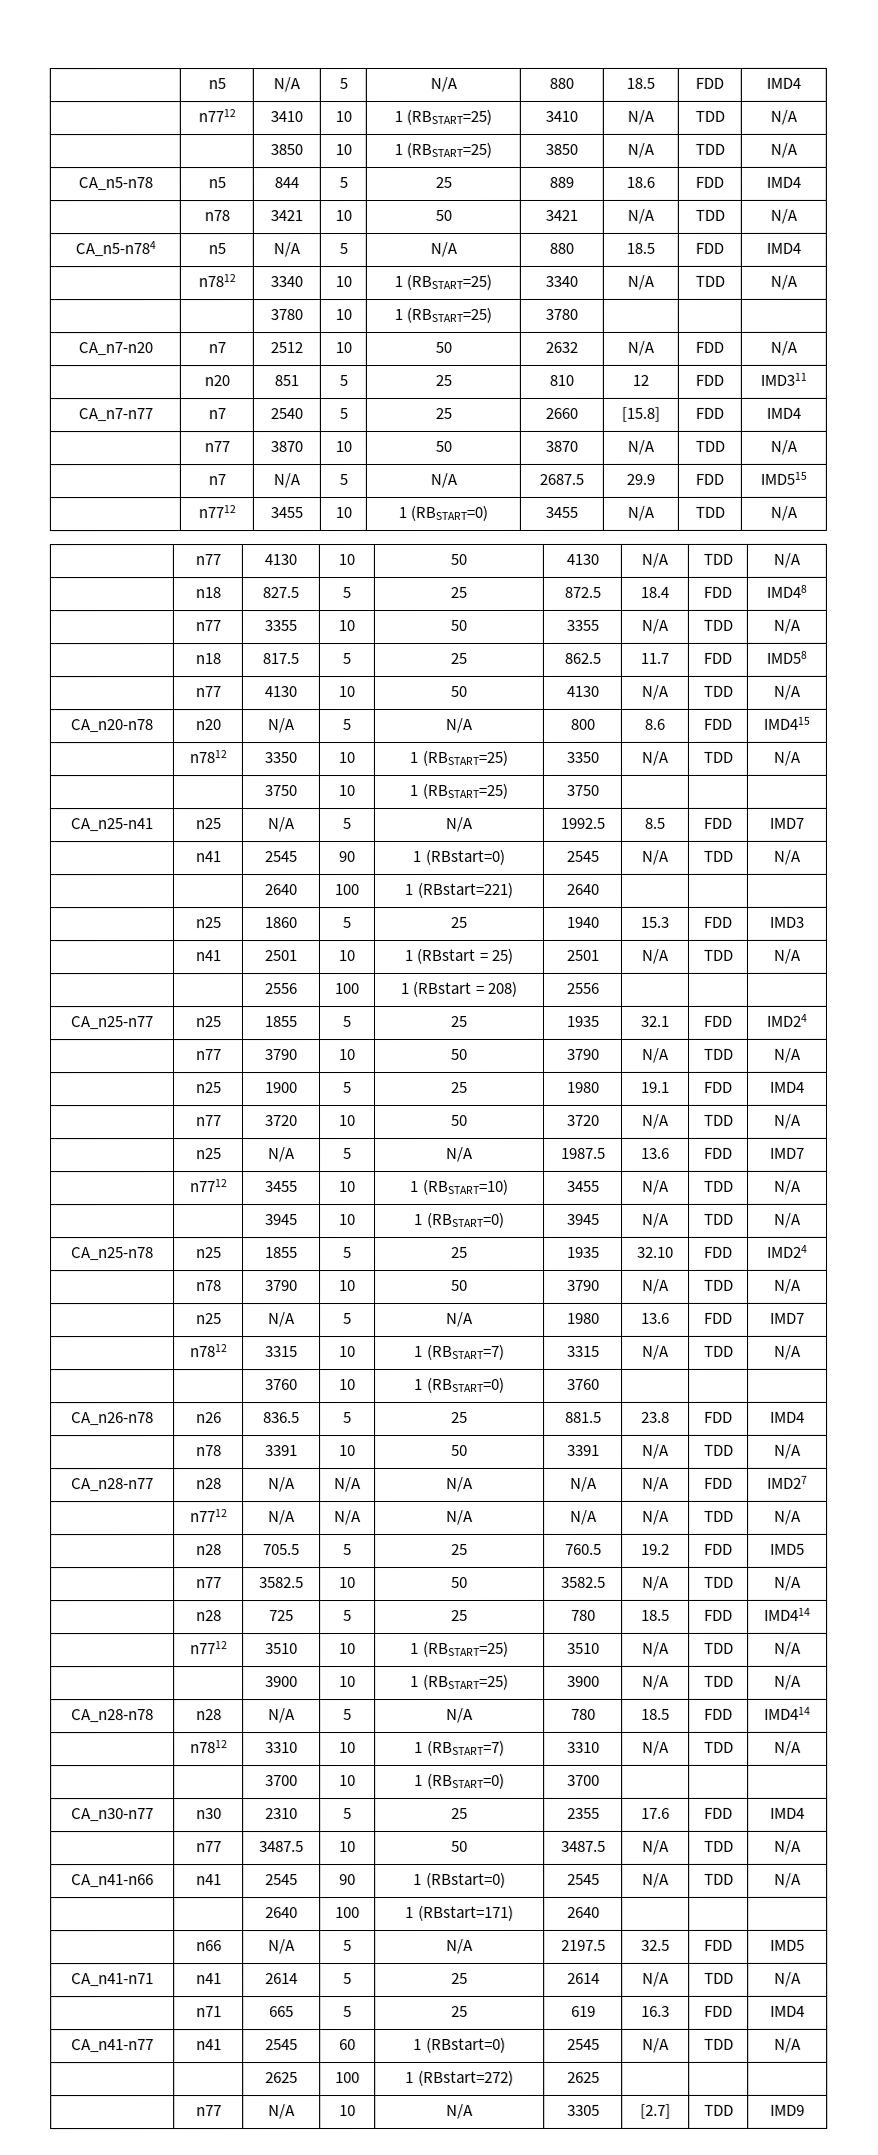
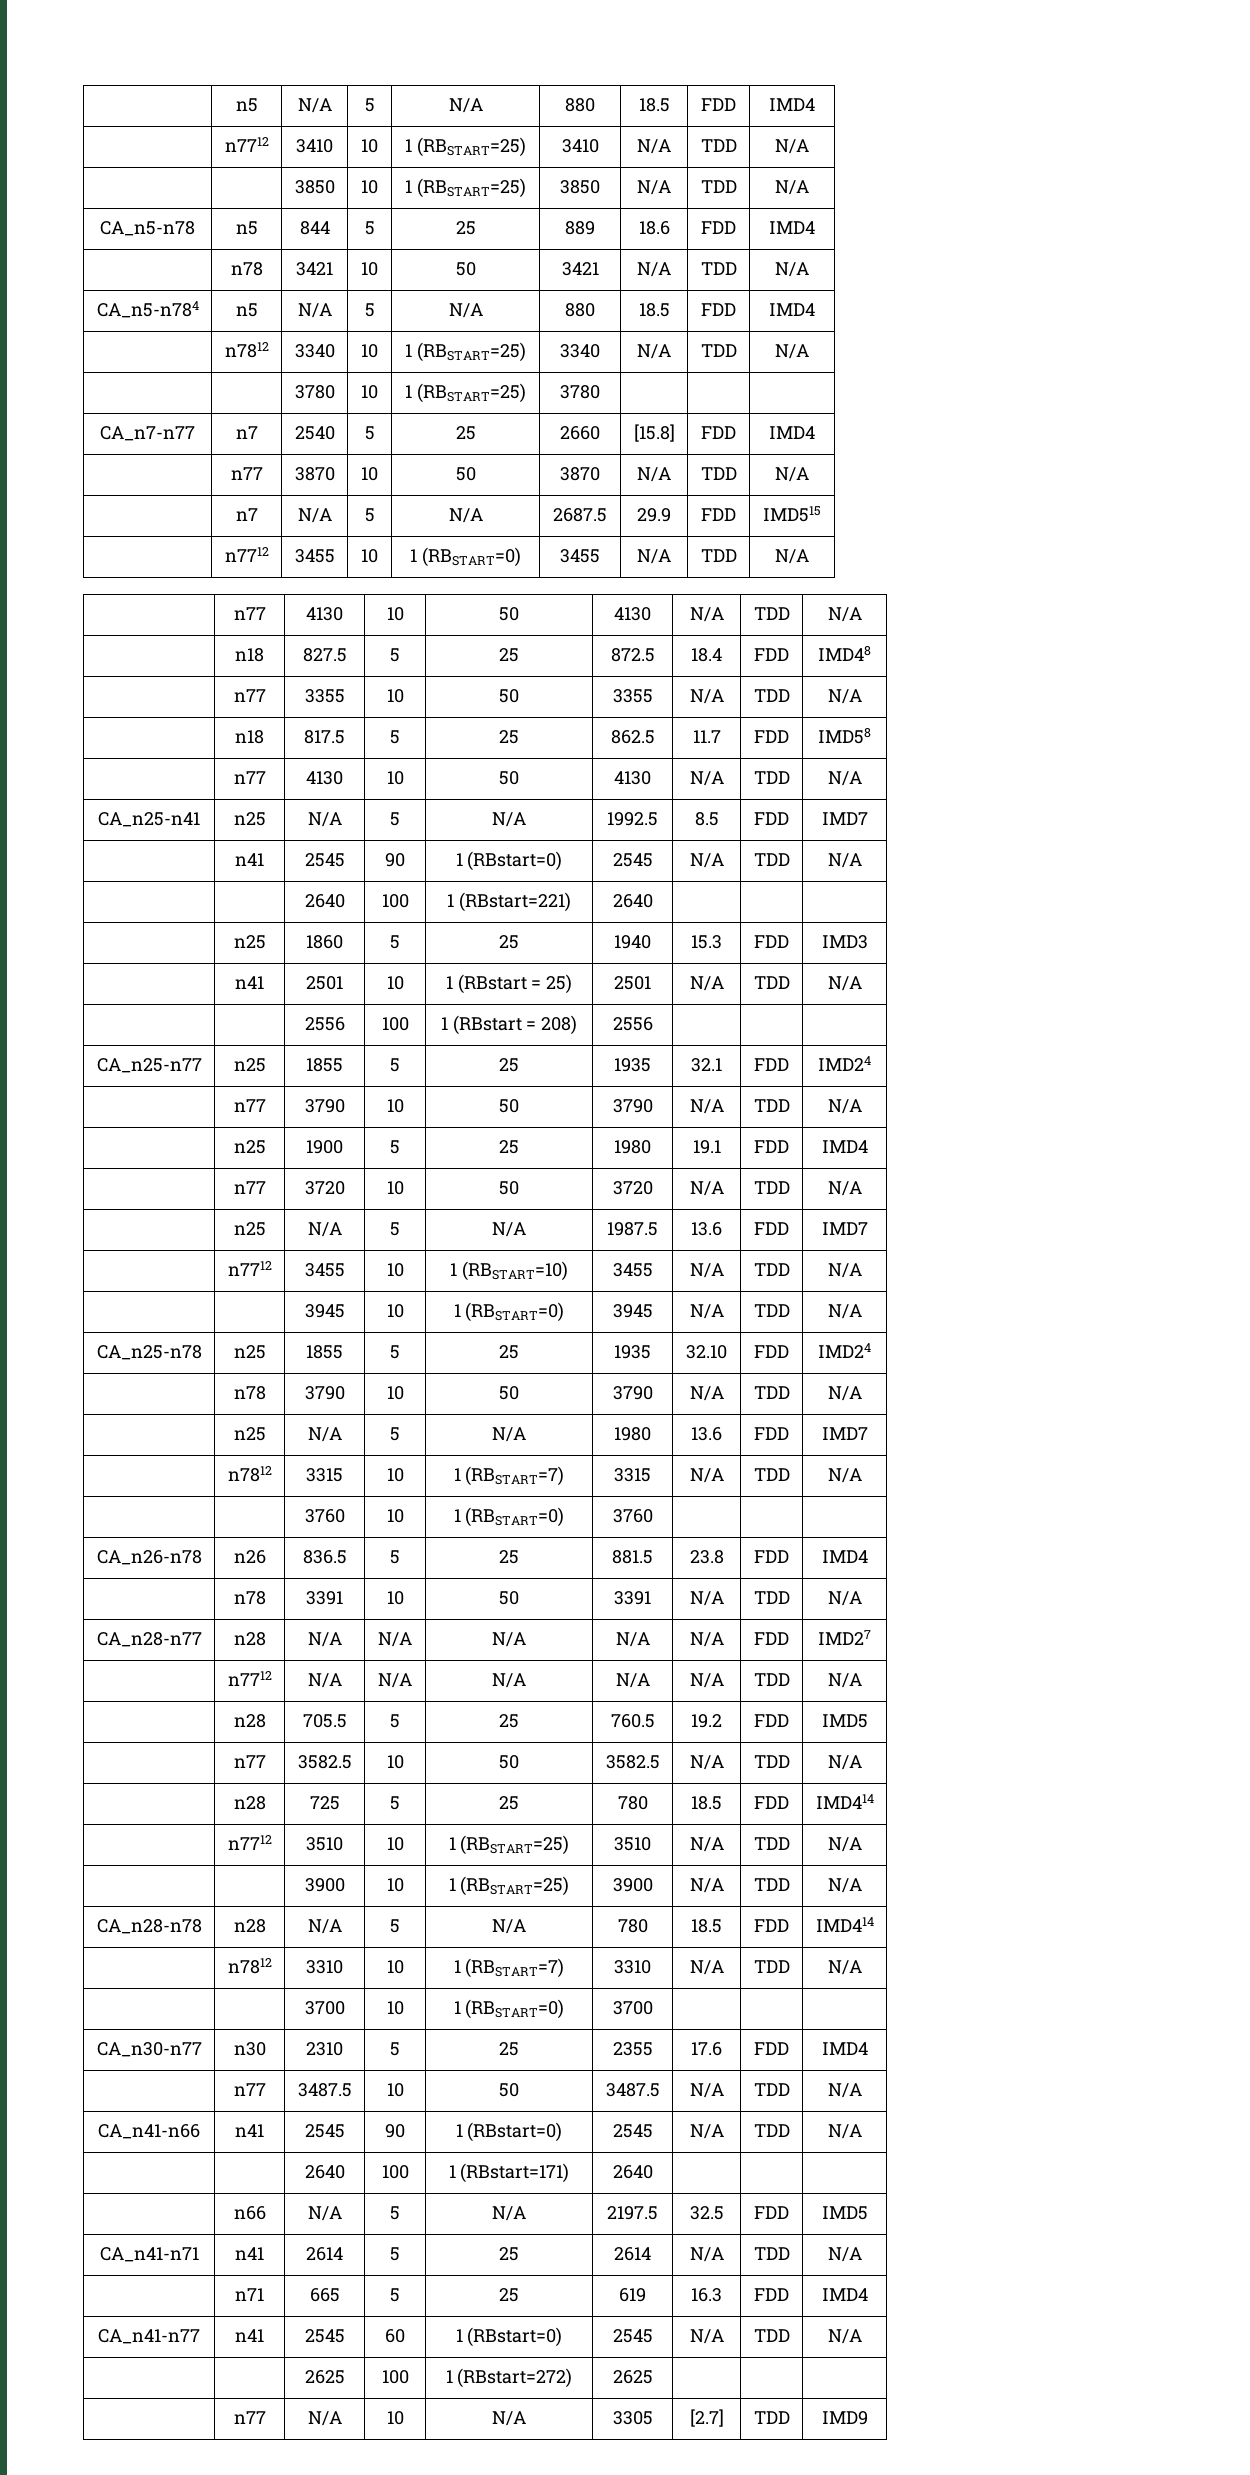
- CA_n7-n20 | n7 | 2512 | 10 | 50 | 2632 | N/A | FDD | N/A
- | n20 | 851 | 5 | 25 | 810 | 12 | FDD | IMD311
- CA_n20-n78 | n20 | N/A | 5 | N/A | 800 | 8.6 | FDD | IMD415
- | n7812 | 3350 | 10 | 1 (RBSTART=25) | 3350 | N/A | TDD | N/A
- | | 3750 | 10 | 1 (RBSTART=25) | 3750 | | |

